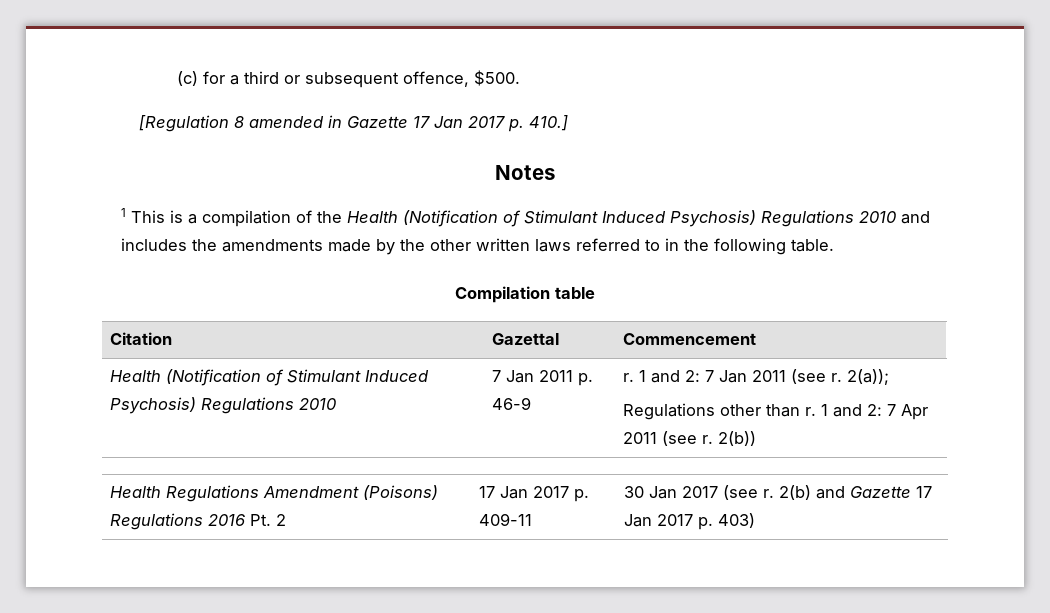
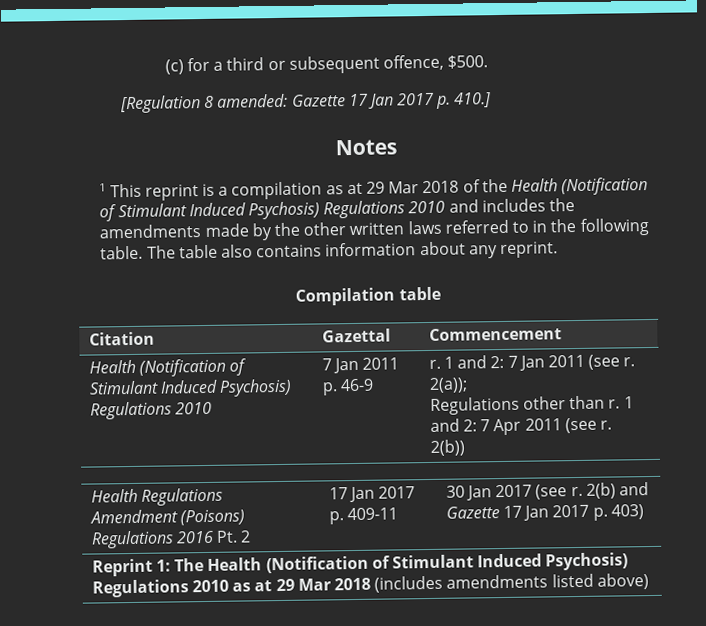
- [Regulation 8 amended in Gazette 17 Jan 2017 p. 410.]
+ [Regulation 8 amended: Gazette 17 Jan 2017 p. 410.]
- 1 This is a compilation of the Health (Notification of Stimulant Induced Psychosis) Regulations 2010 and includes the amendments made by the other written laws referred to in the following table.
+ 1 This reprint is a compilation as at 29 Mar 2018 of the Health (Notification of Stimulant Induced Psychosis) Regulations 2010 and includes the amendments made by the other written laws referred to in the following table. The table also contains information about any reprint.
+ Reprint 1: The Health (Notification of Stimulant Induced Psychosis) Regulations 2010 as at 29 Mar 2018 (includes amendments listed above)

